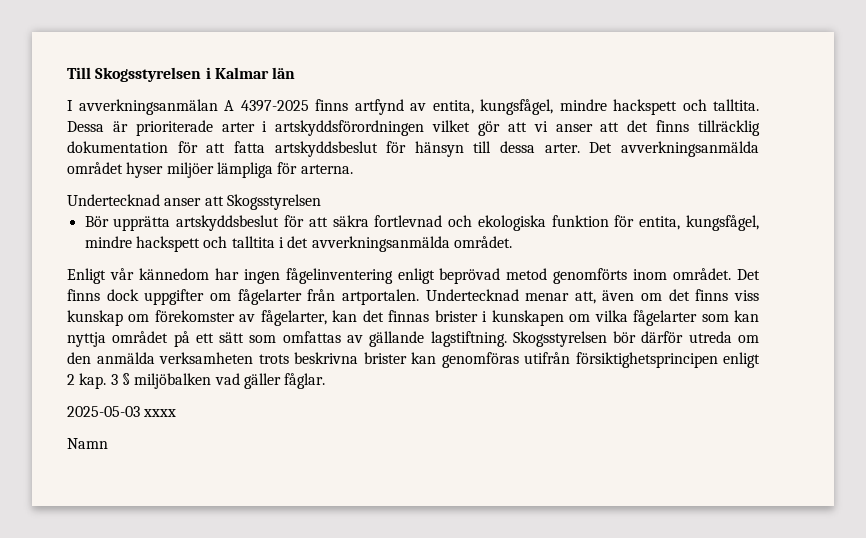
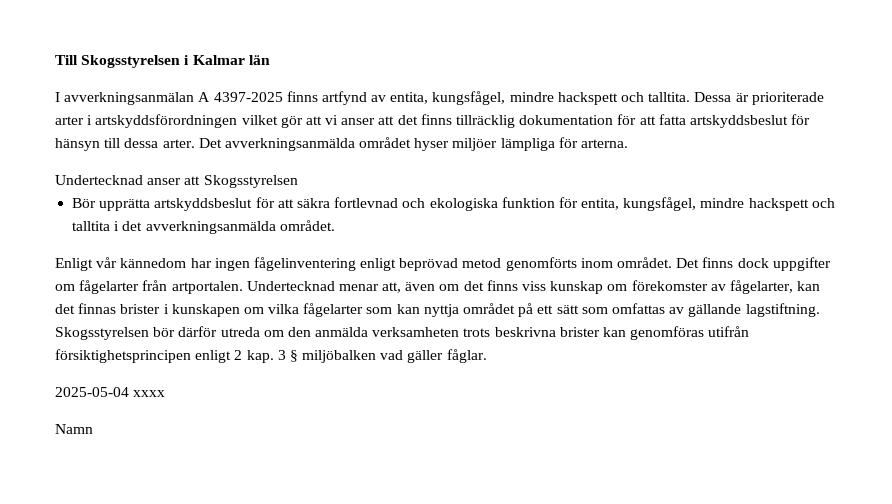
- 2025-05-03 xxxx
+ 2025-05-04 xxxx

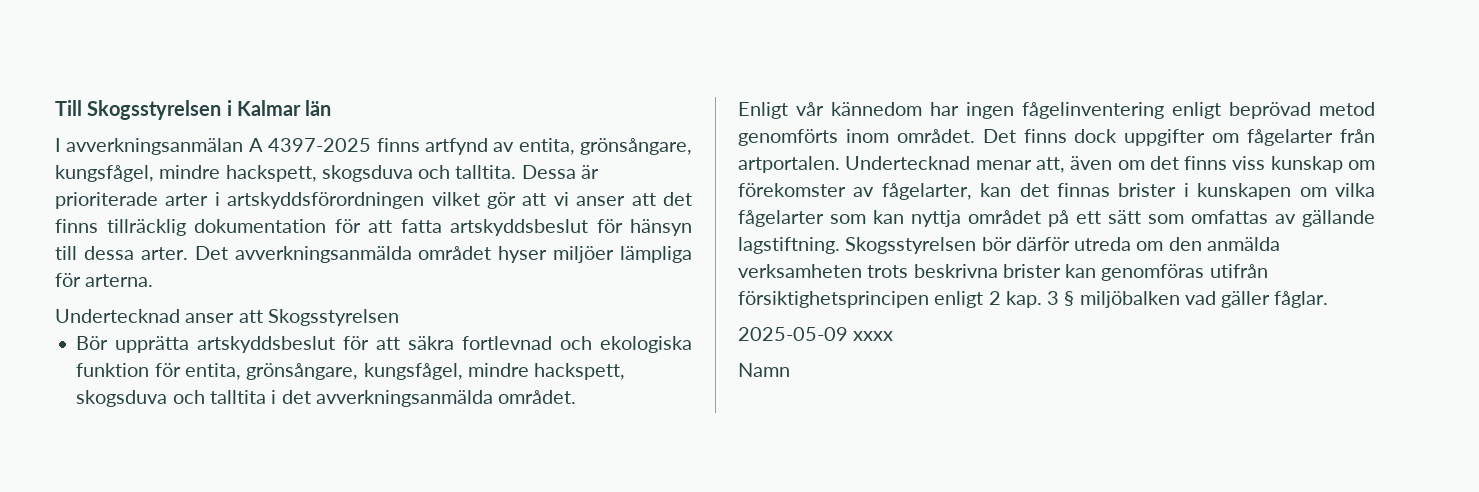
- I avverkningsanmälan A 4397-2025 finns artfynd av entita, kungsfågel, mindre hackspett och talltita.
+ I avverkningsanmälan A 4397-2025 finns artfynd av entita, grönsångare, kungsfågel, mindre hackspett, skogsduva och talltita.
- Bör upprätta artskyddsbeslut för att säkra fortlevnad och ekologiska funktion för entita, kungsfågel, mindre hackspett och talltita i det avverkningsanmälda området.
+ Bör upprätta artskyddsbeslut för att säkra fortlevnad och ekologiska funktion för entita, grönsångare, kungsfågel, mindre hackspett, skogsduva och talltita i det avverkningsanmälda området.
- 2025-05-04 xxxx
+ 2025-05-09 xxxx

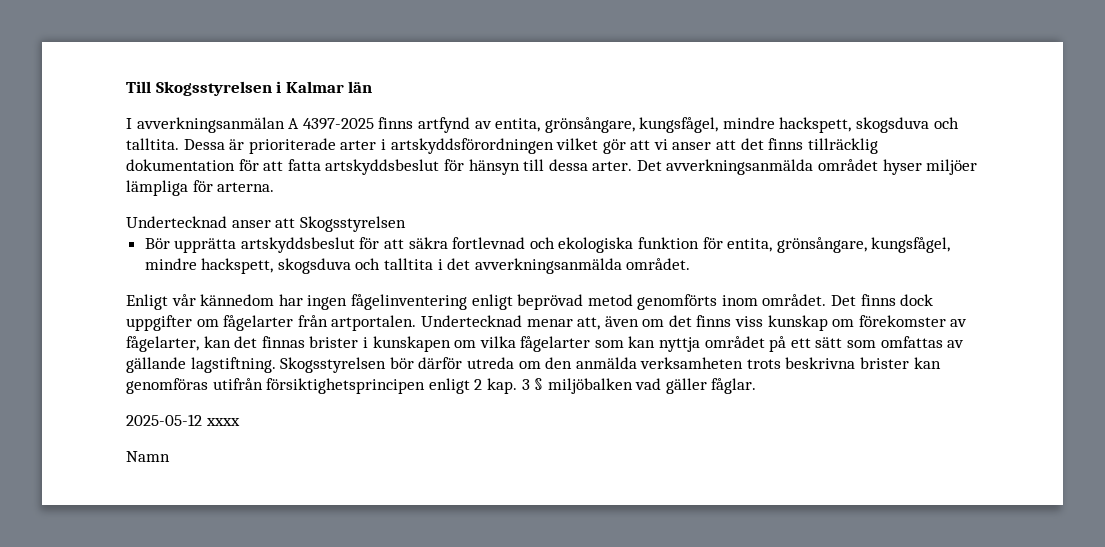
- 2025-05-09 xxxx
+ 2025-05-12 xxxx

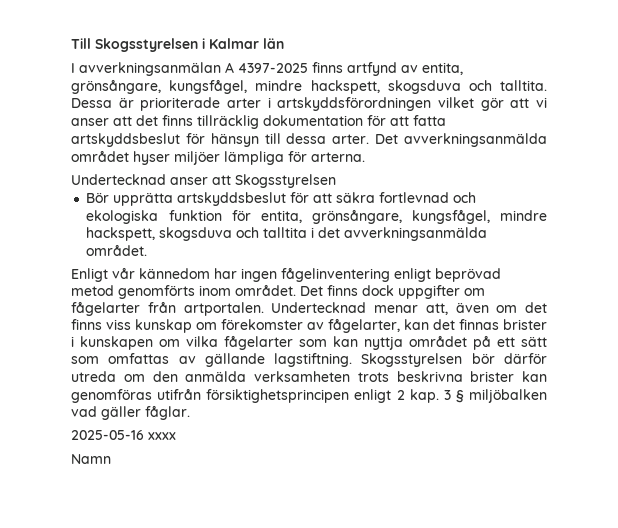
- 2025-05-12 xxxx
+ 2025-05-16 xxxx

